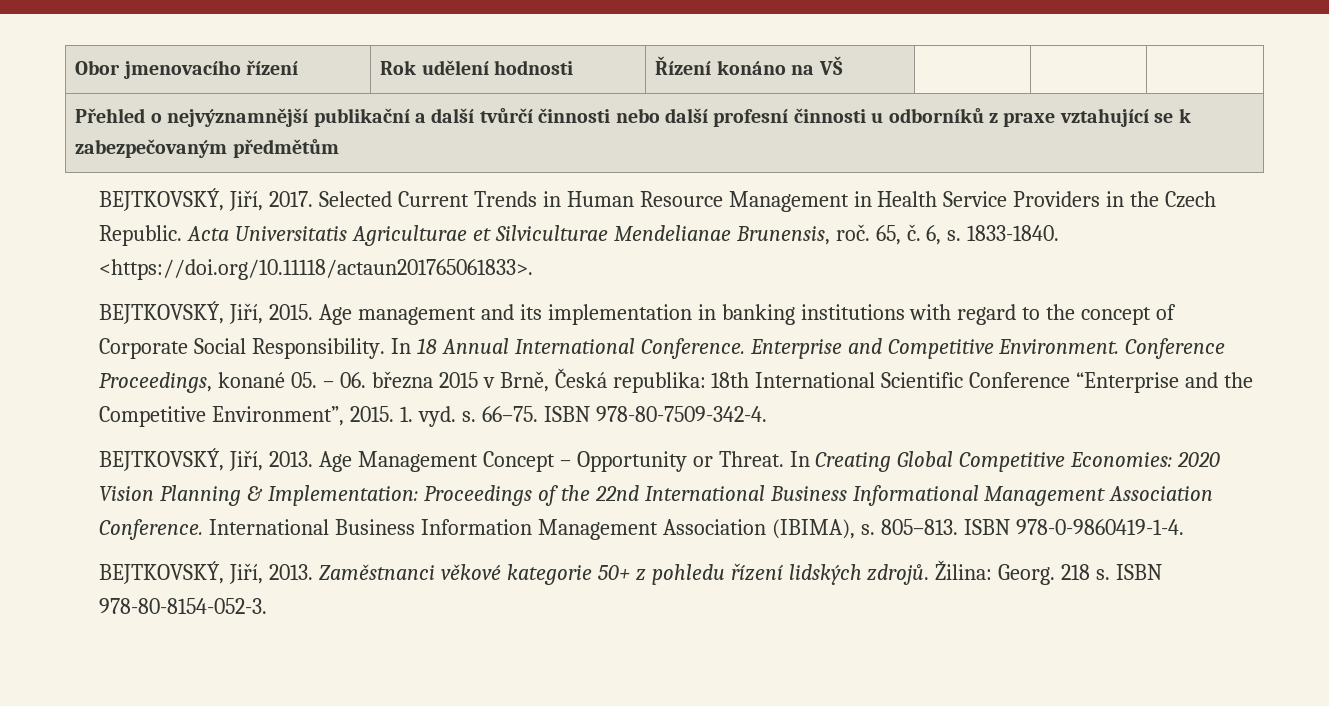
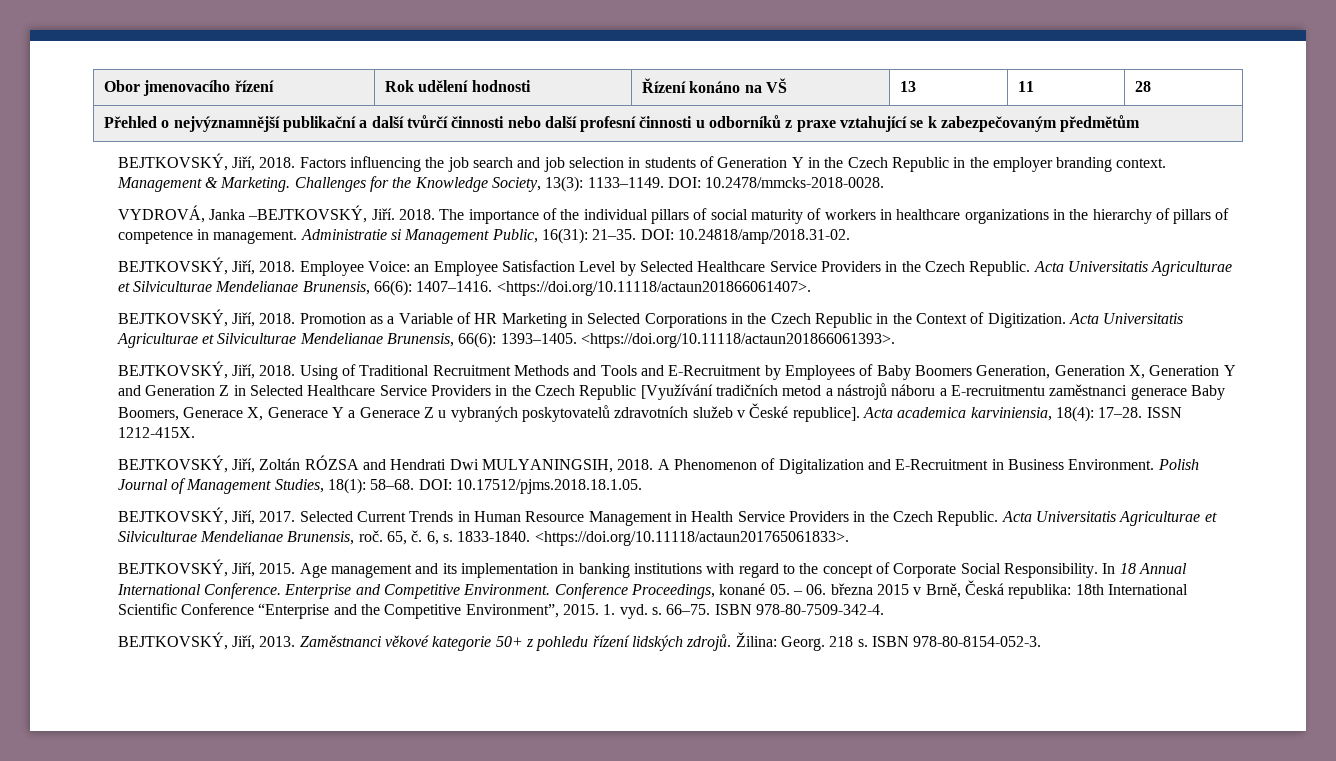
- Obor jmenovacího řízení | Rok udělení hodnosti | Řízení konáno na VŠ | | |
+ Obor jmenovacího řízení | Rok udělení hodnosti | Řízení konáno na VŠ | 13 | 11 | 28
+ BEJTKOVSKÝ, Jiří, 2018. Factors influencing the job search and job selection in students of Generation Y in the Czech Republic in the employer branding context. Management & Marketing. Challenges for the Knowledge Society, 13(3): 1133–1149. DOI: 10.2478/mmcks-2018-0028.
+ VYDROVÁ, Janka –BEJTKOVSKÝ, Jiří. 2018. The importance of the individual pillars of social maturity of workers in healthcare organizations in the hierarchy of pillars of competence in management. Administratie si Management Public, 16(31): 21–35. DOI: 10.24818/amp/2018.31-02.
+ BEJTKOVSKÝ, Jiří, 2018. Employee Voice: an Employee Satisfaction Level by Selected Healthcare Service Providers in the Czech Republic. Acta Universitatis Agriculturae et Silviculturae Mendelianae Brunensis, 66(6): 1407–1416. <https://doi.org/10.11118/actaun201866061407>.
+ BEJTKOVSKÝ, Jiří, 2018. Promotion as a Variable of HR Marketing in Selected Corporations in the Czech Republic in the Context of Digitization. Acta Universitatis Agriculturae et Silviculturae Mendelianae Brunensis, 66(6): 1393–1405. <https://doi.org/10.11118/actaun201866061393>.
+ BEJTKOVSKÝ, Jiří, 2018. Using of Traditional Recruitment Methods and Tools and E-Recruitment by Employees of Baby Boomers Generation, Generation X, Generation Y and Generation Z in Selected Healthcare Service Providers in the Czech Republic [Využívání tradičních metod a nástrojů náboru a E-recruitmentu zaměstnanci generace Baby Boomers, Generace X, Generace Y a Generace Z u vybraných poskytovatelů zdravotních služeb v České republice]. Acta academica karviniensia, 18(4): 17–28. ISSN 1212-415X.
+ BEJTKOVSKÝ, Jiří, Zoltán RÓZSA and Hendrati Dwi MULYANINGSIH, 2018. A Phenomenon of Digitalization and E-Recruitment in Business Environment. Polish Journal of Management Studies, 18(1): 58–68. DOI: 10.17512/pjms.2018.18.1.05.
- BEJTKOVSKÝ, Jiří, 2013. Age Management Concept – Opportunity or Threat. In Creating Global Competitive Economies: 2020 Vision Planning & Implementation: Proceedings of the 22nd International Business Informational Management Association Conference. International Business Information Management Association (IBIMA), s. 805–813. ISBN 978-0-9860419-1-4.

